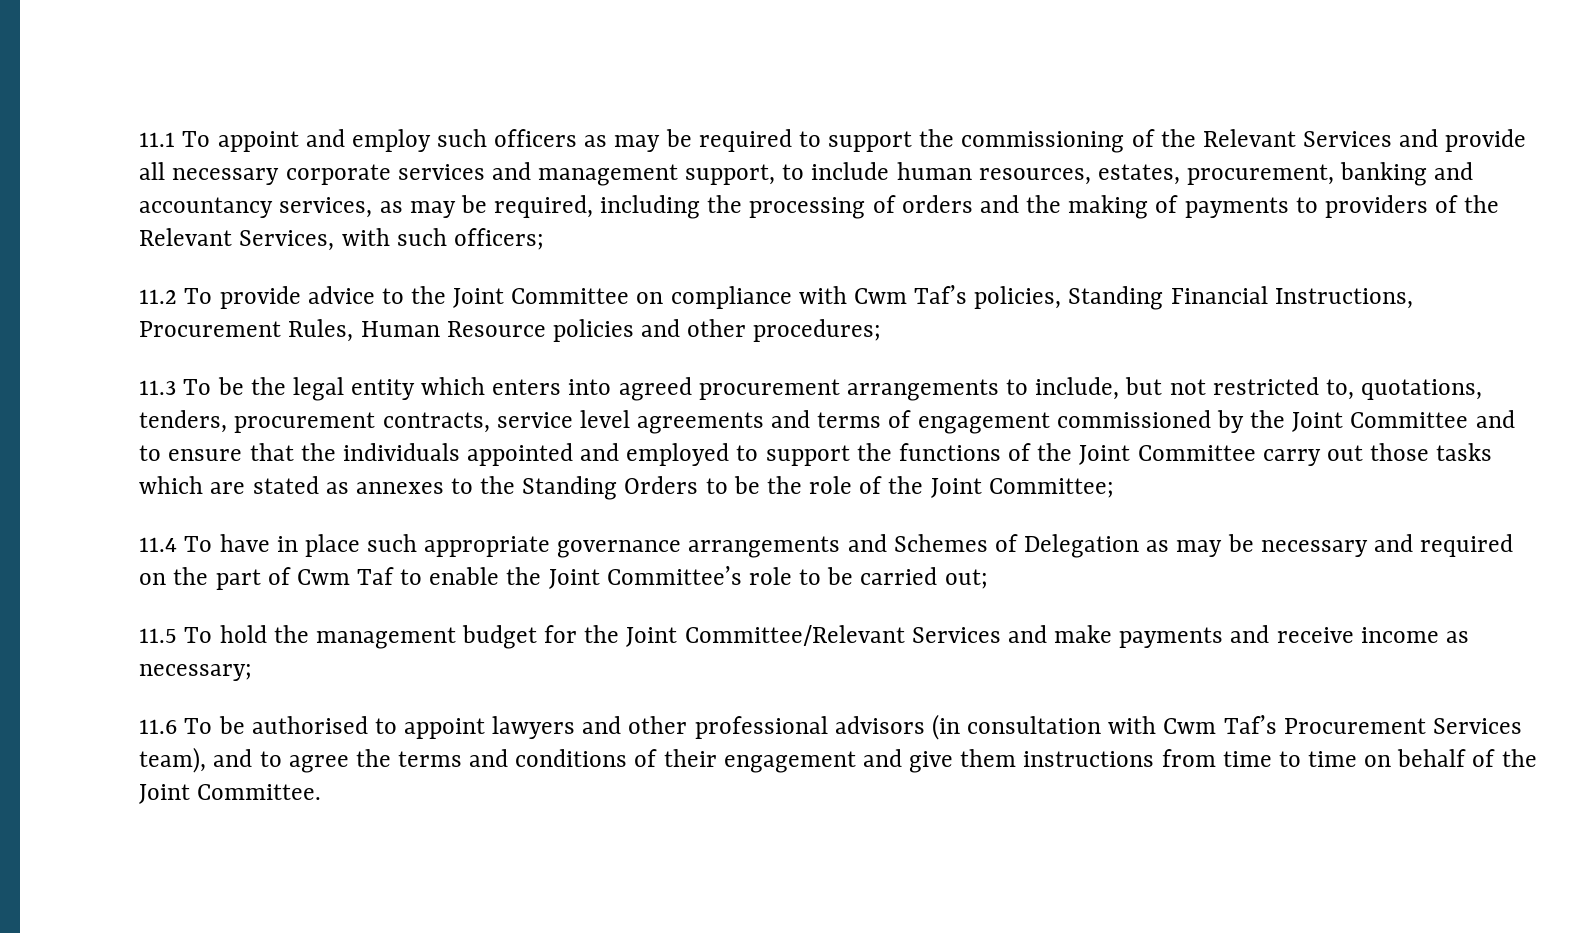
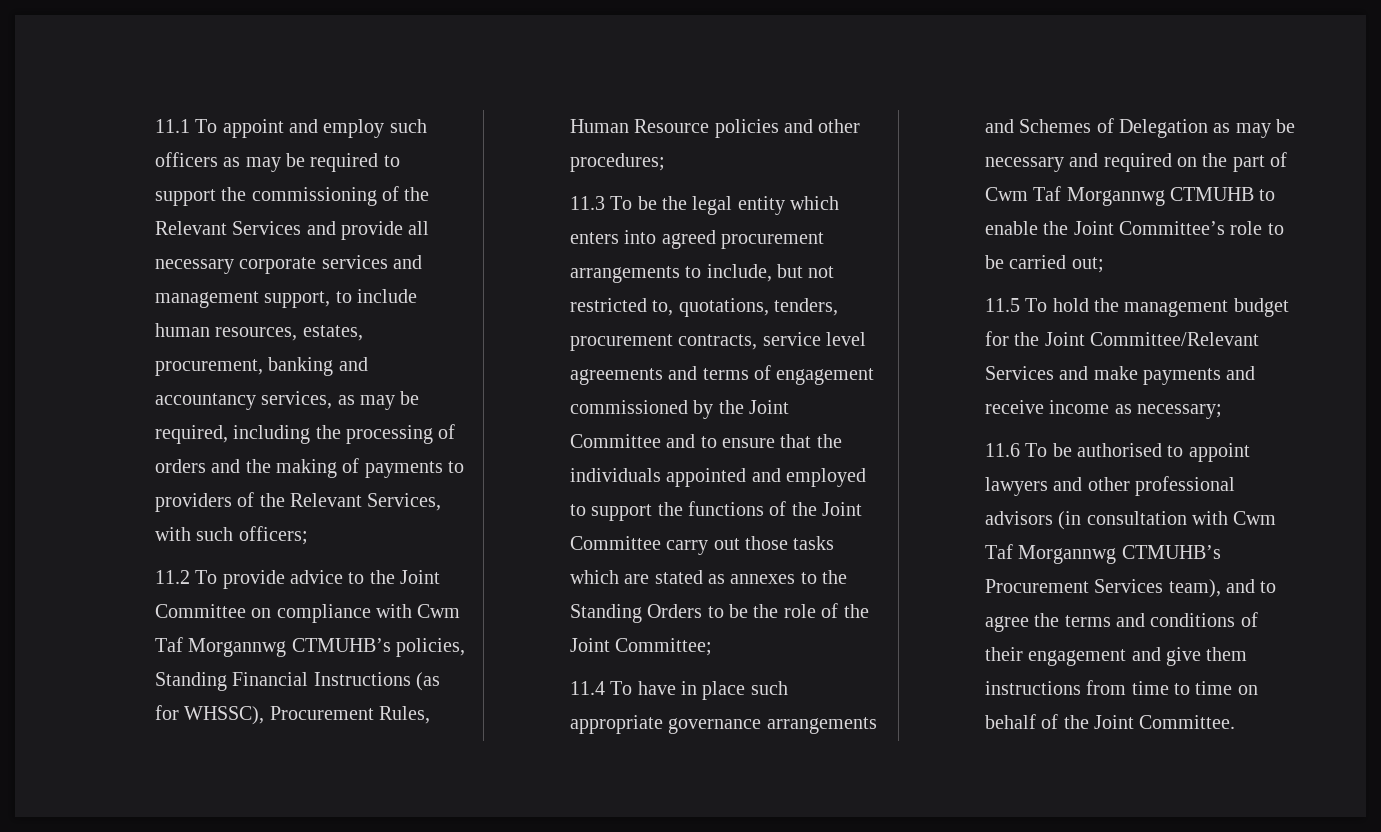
- 11.2 To provide advice to the Joint Committee on compliance with Cwm Taf’s policies, Standing Financial Instructions, Procurement Rules, Human Resource policies and other procedures;
+ 11.2 To provide advice to the Joint Committee on compliance with Cwm Taf Morgannwg CTMUHB’s policies, Standing Financial Instructions (as for WHSSC), Procurement Rules, Human Resource policies and other procedures;
- 11.4 To have in place such appropriate governance arrangements and Schemes of Delegation as may be necessary and required on the part of Cwm Taf to enable the Joint Committee’s role to be carried out;
+ 11.4 To have in place such appropriate governance arrangements and Schemes of Delegation as may be necessary and required on the part of Cwm Taf Morgannwg CTMUHB to enable the Joint Committee’s role to be carried out;
- 11.6 To be authorised to appoint lawyers and other professional advisors (in consultation with Cwm Taf’s Procurement Services team), and to agree the terms and conditions of their engagement and give them instructions from time to time on behalf of the Joint Committee.
+ 11.6 To be authorised to appoint lawyers and other professional advisors (in consultation with Cwm Taf Morgannwg CTMUHB’s Procurement Services team), and to agree the terms and conditions of their engagement and give them instructions from time to time on behalf of the Joint Committee.

